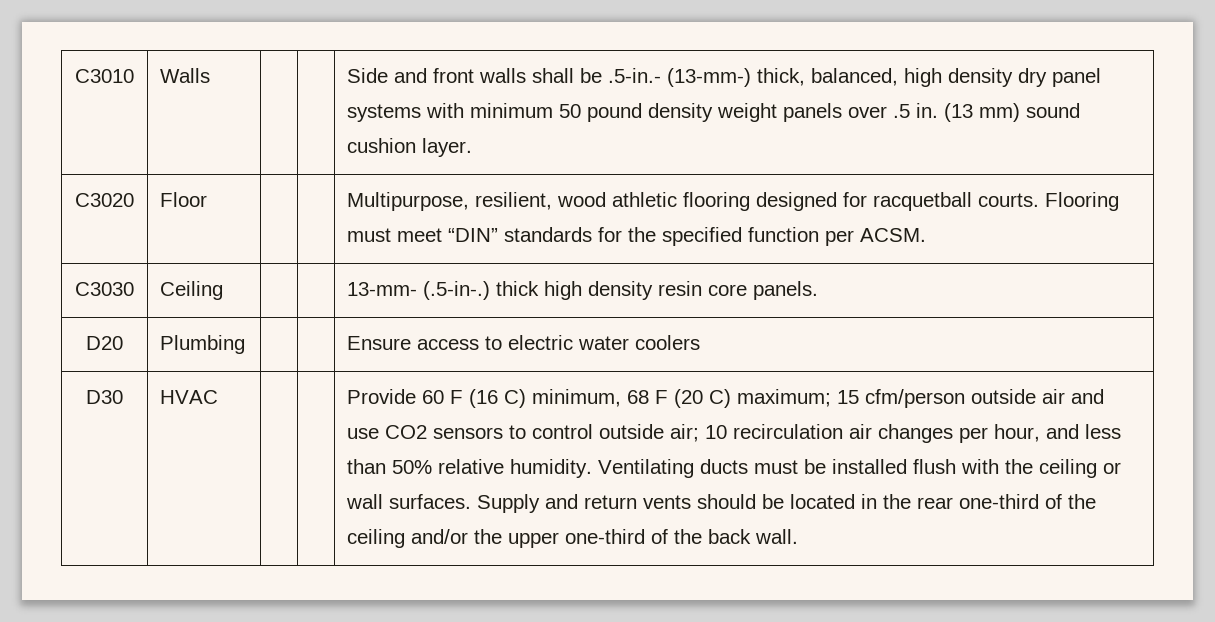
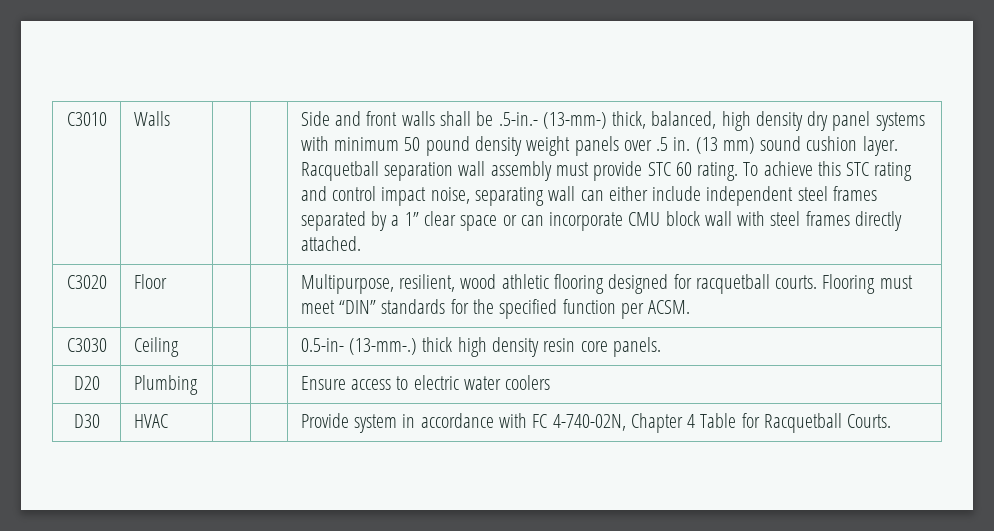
+ Racquetball separation wall assembly must provide STC 60 rating. To achieve this STC rating and control impact noise, separating wall can either include independent steel frames separated by a 1” clear space or can incorporate CMU block wall with steel frames directly attached.
- C3030 | Ceiling | | | 13-mm- (.5-in-.) thick high density resin core panels.
+ C3030 | Ceiling | | | 0.5-in- (13-mm-.) thick high density resin core panels.
- Provide 60 F (16 C) minimum, 68 F (20 C) maximum; 15 cfm/person outside air and use CO2 sensors to control outside air; 10 recirculation air changes per hour, and less than 50% relative humidity. Ventilating ducts must be installed flush with the ceiling or wall surfaces. Supply and return vents should be located in the rear one-third of the ceiling and/or the upper one-third of the back wall.
+ Provide system in accordance with FC 4-740-02N, Chapter 4 Table for Racquetball Courts.

